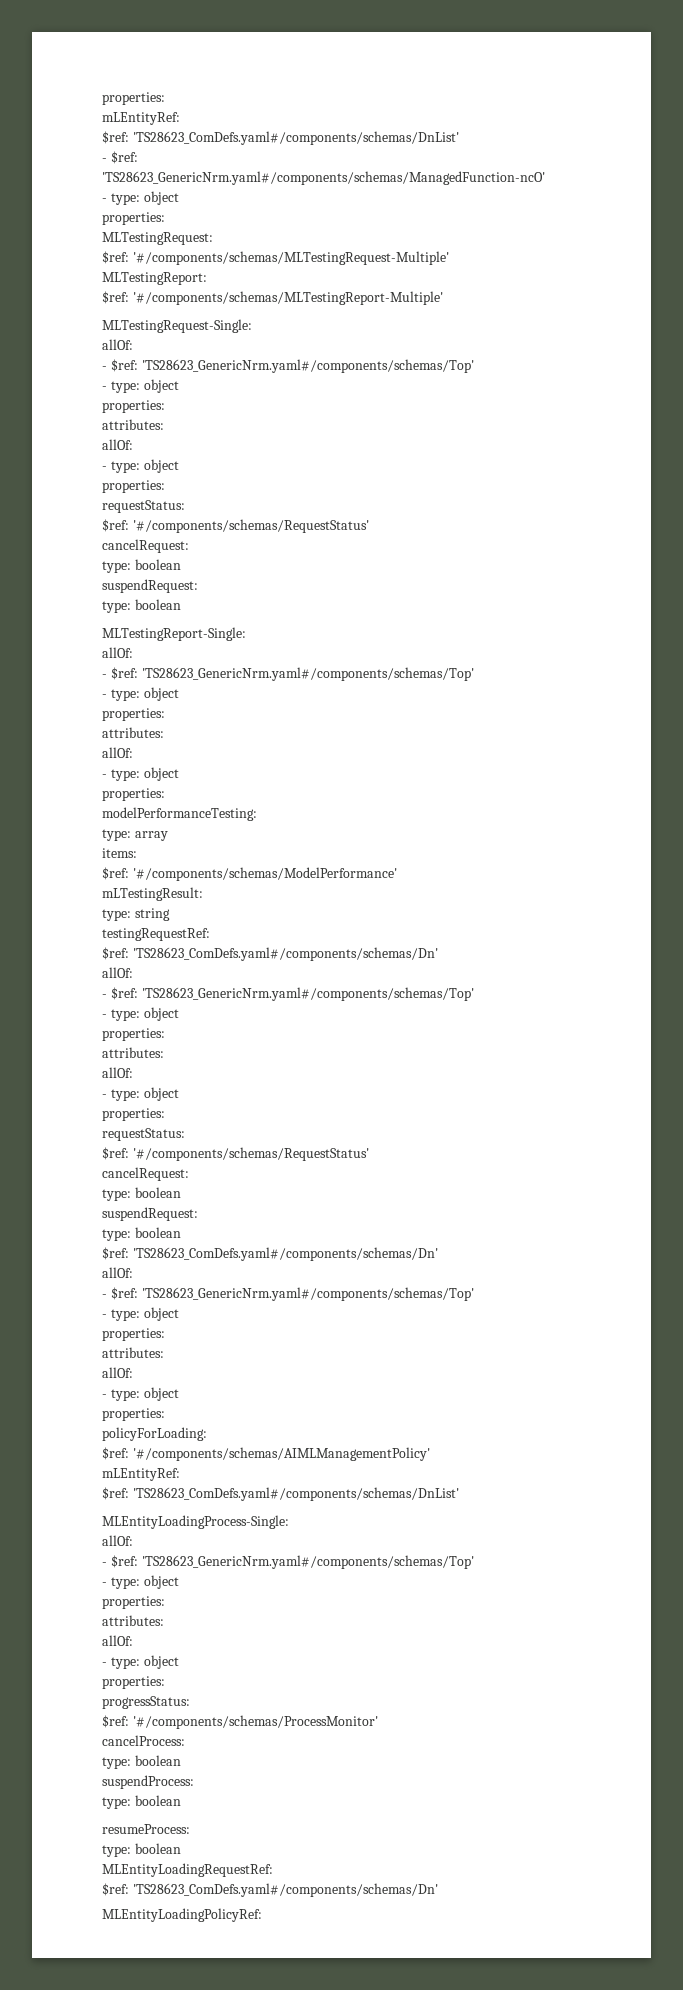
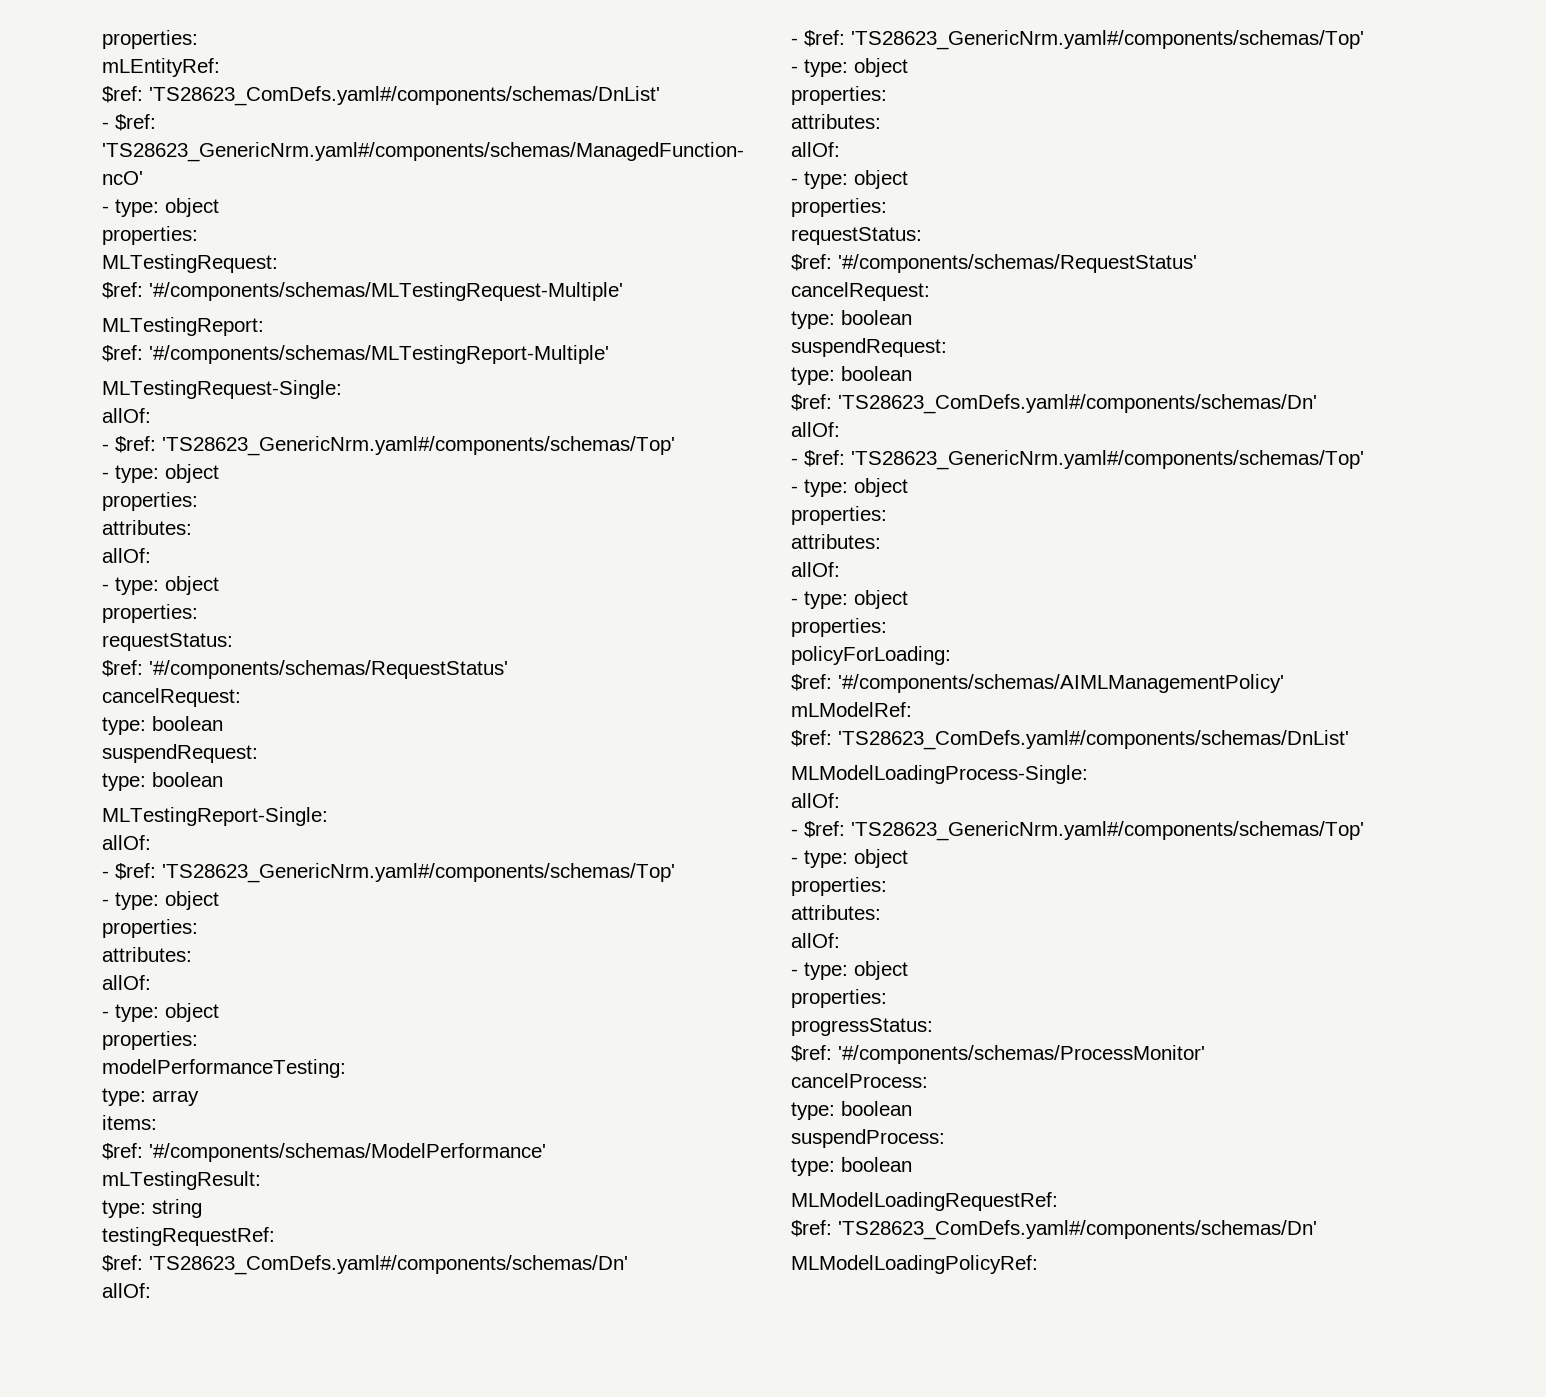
  $ref: '#/components/schemas/AIMLManagementPolicy'
- mLEntityRef:
+ mLModelRef:
  $ref: 'TS28623_ComDefs.yaml#/components/schemas/DnList'
- MLEntityLoadingProcess-Single:
+ MLModelLoadingProcess-Single:
- resumeProcess:
- type: boolean
- MLEntityLoadingRequestRef:
+ MLModelLoadingRequestRef:
  $ref: 'TS28623_ComDefs.yaml#/components/schemas/Dn'
- MLEntityLoadingPolicyRef:
+ MLModelLoadingPolicyRef:

